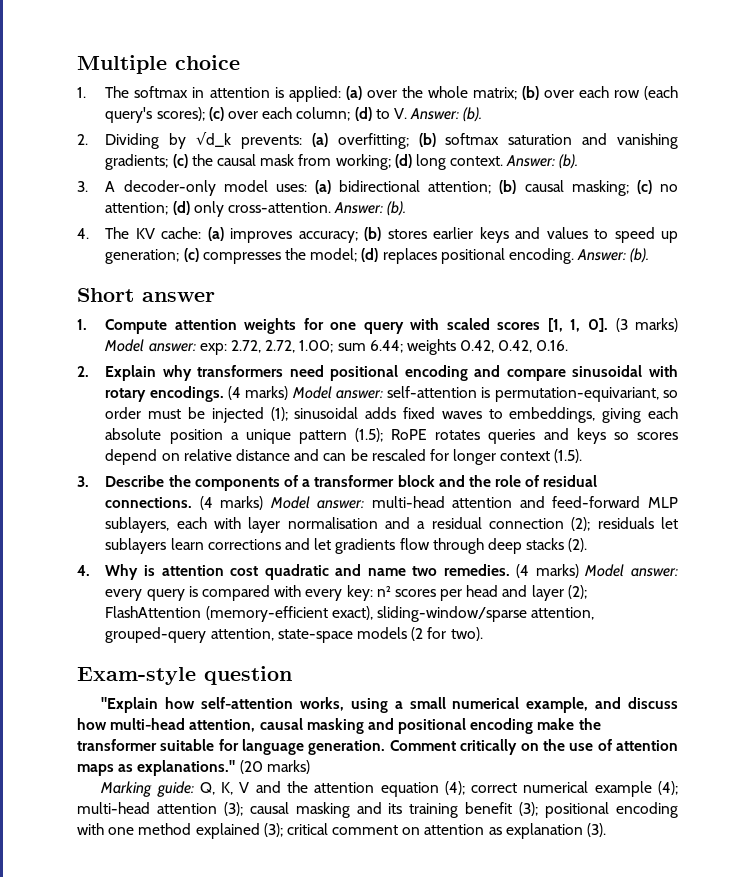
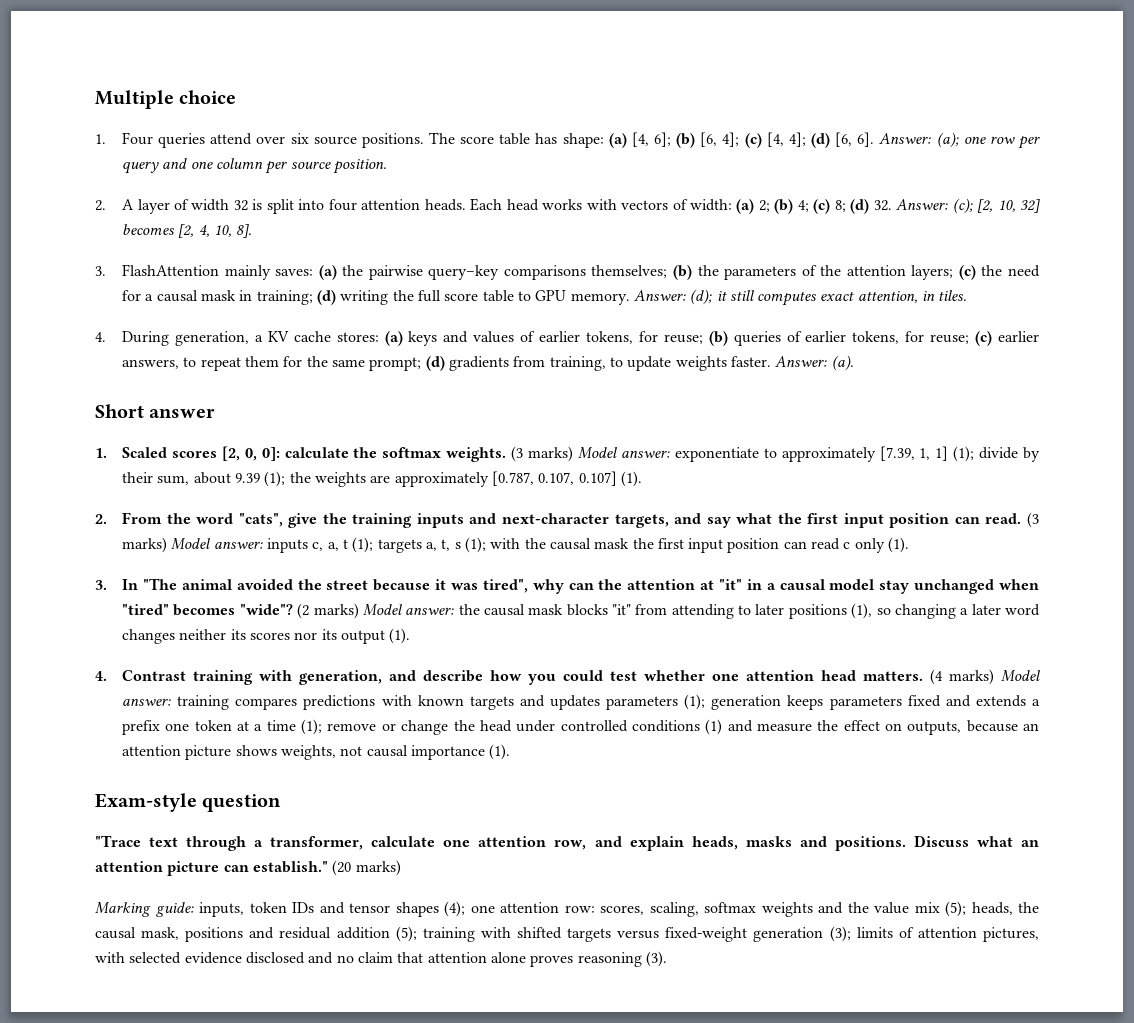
- 1. The softmax in attention is applied: (a) over the whole matrix; (b) over each row (each query's scores); (c) over each column; (d) to V. Answer: (b).
- 2. Dividing by √d_k prevents: (a) overfitting; (b) softmax saturation and vanishing gradients; (c) the causal mask from working; (d) long context. Answer: (b).
- 3. A decoder-only model uses: (a) bidirectional attention; (b) causal masking; (c) no attention; (d) only cross-attention. Answer: (b).
- 4. The KV cache: (a) improves accuracy; (b) stores earlier keys and values to speed up generation; (c) compresses the model; (d) replaces positional encoding. Answer: (b).
+ 1. Four queries attend over six source positions. The score table has shape: (a) [4, 6]; (b) [6, 4]; (c) [4, 4]; (d) [6, 6]. Answer: (a); one row per query and one column per source position.
+ 2. A layer of width 32 is split into four attention heads. Each head works with vectors of width: (a) 2; (b) 4; (c) 8; (d) 32. Answer: (c); [2, 10, 32] becomes [2, 4, 10, 8].
+ 3. FlashAttention mainly saves: (a) the pairwise query–key comparisons themselves; (b) the parameters of the attention layers; (c) the need for a causal mask in training; (d) writing the full score table to GPU memory. Answer: (d); it still computes exact attention, in tiles.
+ 4. During generation, a KV cache stores: (a) keys and values of earlier tokens, for reuse; (b) queries of earlier tokens, for reuse; (c) earlier answers, to repeat them for the same prompt; (d) gradients from training, to update weights faster. Answer: (a).
  Short answer
- 1. Compute attention weights for one query with scaled scores [1, 1, 0]. (3 marks) Model answer: exp: 2.72, 2.72, 1.00; sum 6.44; weights 0.42, 0.42, 0.16.
- 2. Explain why transformers need positional encoding and compare sinusoidal with rotary encodings. (4 marks) Model answer: self-attention is permutation-equivariant, so order must be injected (1); sinusoidal adds fixed waves to embeddings, giving each absolute position a unique pattern (1.5); RoPE rotates queries and keys so scores depend on relative distance and can be rescaled for longer context (1.5).
- 3. Describe the components of a transformer block and the role of residual connections. (4 marks) Model answer: multi-head attention and feed-forward MLP sublayers, each with layer normalisation and a residual connection (2); residuals let sublayers learn corrections and let gradients flow through deep stacks (2).
- 4. Why is attention cost quadratic and name two remedies. (4 marks) Model answer: every query is compared with every key: n² scores per head and layer (2); FlashAttention (memory-efficient exact), sliding-window/sparse attention, grouped-query attention, state-space models (2 for two).
+ 1. Scaled scores [2, 0, 0]: calculate the softmax weights. (3 marks) Model answer: exponentiate to approximately [7.39, 1, 1] (1); divide by their sum, about 9.39 (1); the weights are approximately [0.787, 0.107, 0.107] (1).
+ 2. From the word "cats", give the training inputs and next-character targets, and say what the first input position can read. (3 marks) Model answer: inputs c, a, t (1); targets a, t, s (1); with the causal mask the first input position can read c only (1).
+ 3. In "The animal avoided the street because it was tired", why can the attention at "it" in a causal model stay unchanged when "tired" becomes "wide"? (2 marks) Model answer: the causal mask blocks "it" from attending to later positions (1), so changing a later word changes neither its scores nor its output (1).
+ 4. Contrast training with generation, and describe how you could test whether one attention head matters. (4 marks) Model answer: training compares predictions with known targets and updates parameters (1); generation keeps parameters fixed and extends a prefix one token at a time (1); remove or change the head under controlled conditions (1) and measure the effect on outputs, because an attention picture shows weights, not causal importance (1).
  Exam-style question
- "Explain how self-attention works, using a small numerical example, and discuss how multi-head attention, causal masking and positional encoding make the transformer suitable for language generation. Comment critically on the use of attention maps as explanations." (20 marks)
- Marking guide: Q, K, V and the attention equation (4); correct numerical example (4); multi-head attention (3); causal masking and its training benefit (3); positional encoding with one method explained (3); critical comment on attention as explanation (3).
+ "Trace text through a transformer, calculate one attention row, and explain heads, masks and positions. Discuss what an attention picture can establish." (20 marks)
+ Marking guide: inputs, token IDs and tensor shapes (4); one attention row: scores, scaling, softmax weights and the value mix (5); heads, the causal mask, positions and residual addition (5); training with shifted targets versus fixed-weight generation (3); limits of attention pictures, with selected evidence disclosed and no claim that attention alone proves reasoning (3).

